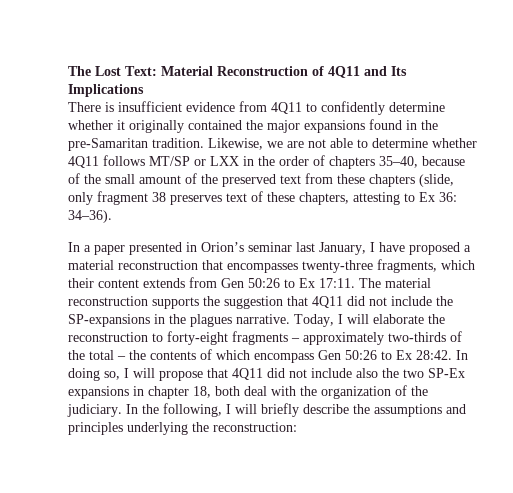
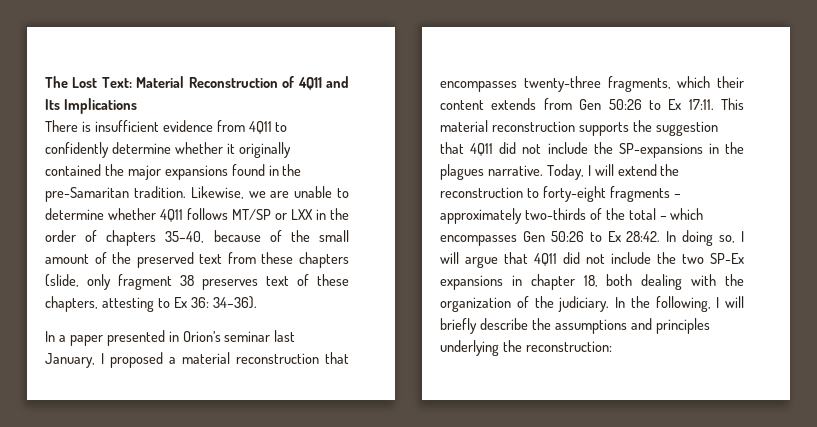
- Likewise, we are not able to determine whether 4Q11 follows MT/SP or LXX in the order of chapters 35–40, because of the small amount of the preserved text from these chapters (slide, only fragment 38 preserves text of these chapters, attesting to Ex 36: 34–36).
+ Likewise, we are unable to determine whether 4Q11 follows MT/SP or LXX in the order of chapters 35–40, because of the small amount of the preserved text from these chapters (slide, only fragment 38 preserves text of these chapters, attesting to Ex 36: 34–36).
- In a paper presented in Orion’s seminar last January, I have proposed a material reconstruction that encompasses twenty-three fragments, which their content extends from Gen 50:26 to Ex 17:11.
+ In a paper presented in Orion’s seminar last January, I proposed a material reconstruction that encompasses twenty-three fragments, which their content extends from Gen 50:26 to Ex 17:11.
- The material reconstruction supports the suggestion that 4Q11 did not include the SP-expansions in the plagues narrative.
+ This material reconstruction supports the suggestion that 4Q11 did not include the SP-expansions in the plagues narrative.
- Today, I will elaborate the reconstruction to forty-eight fragments – approximately two-thirds of the total – the contents of which encompass Gen 50:26 to Ex 28:42.
+ Today, I will extend the reconstruction to forty-eight fragments – approximately two-thirds of the total – which encompasses Gen 50:26 to Ex 28:42.
- In doing so, I will propose that 4Q11 did not include also the two SP-Ex expansions in chapter 18, both deal with the organization of the judiciary.
+ In doing so, I will argue that 4Q11 did not include the two SP-Ex expansions in chapter 18, both dealing with the organization of the judiciary.

